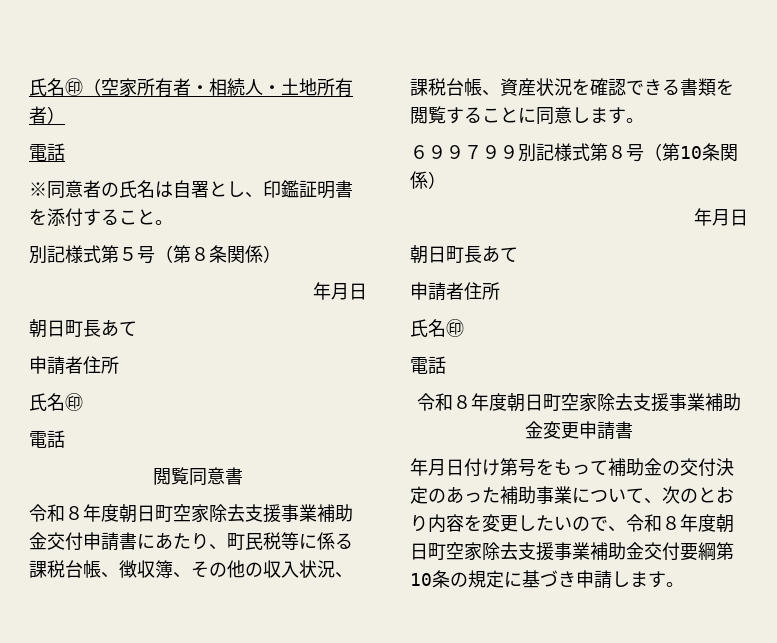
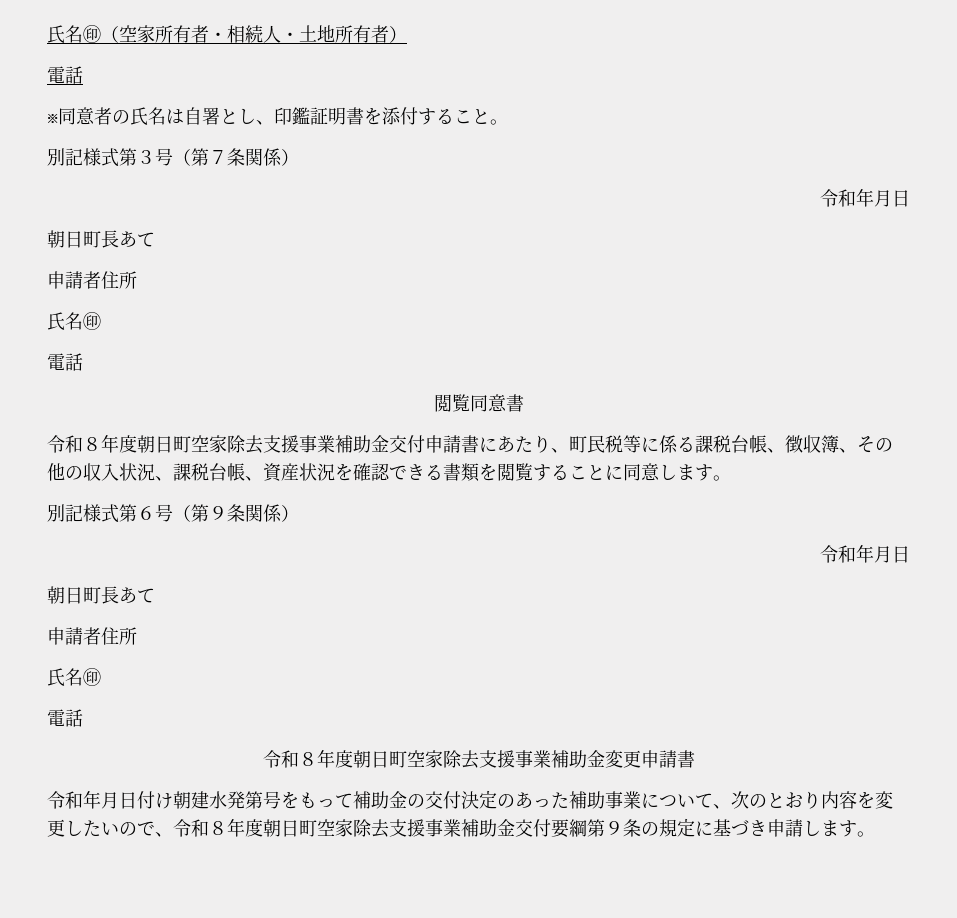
- 別記様式第５号（第８条関係）
- 年月日
+ 別記様式第３号（第７条関係）
+ 令和年月日
- ６９９７９９別記様式第８号（第10条関係）
- 年月日
+ 別記様式第６号（第９条関係）
+ 令和年月日
- 年月日付け第号をもって補助金の交付決定のあった補助事業について、次のとおり内容を変更したいので、令和８年度朝日町空家除去支援事業補助金交付要綱第10条の規定に基づき申請します。
+ 令和年月日付け朝建水発第号をもって補助金の交付決定のあった補助事業について、次のとおり内容を変更したいので、令和８年度朝日町空家除去支援事業補助金交付要綱第９条の規定に基づき申請します。

